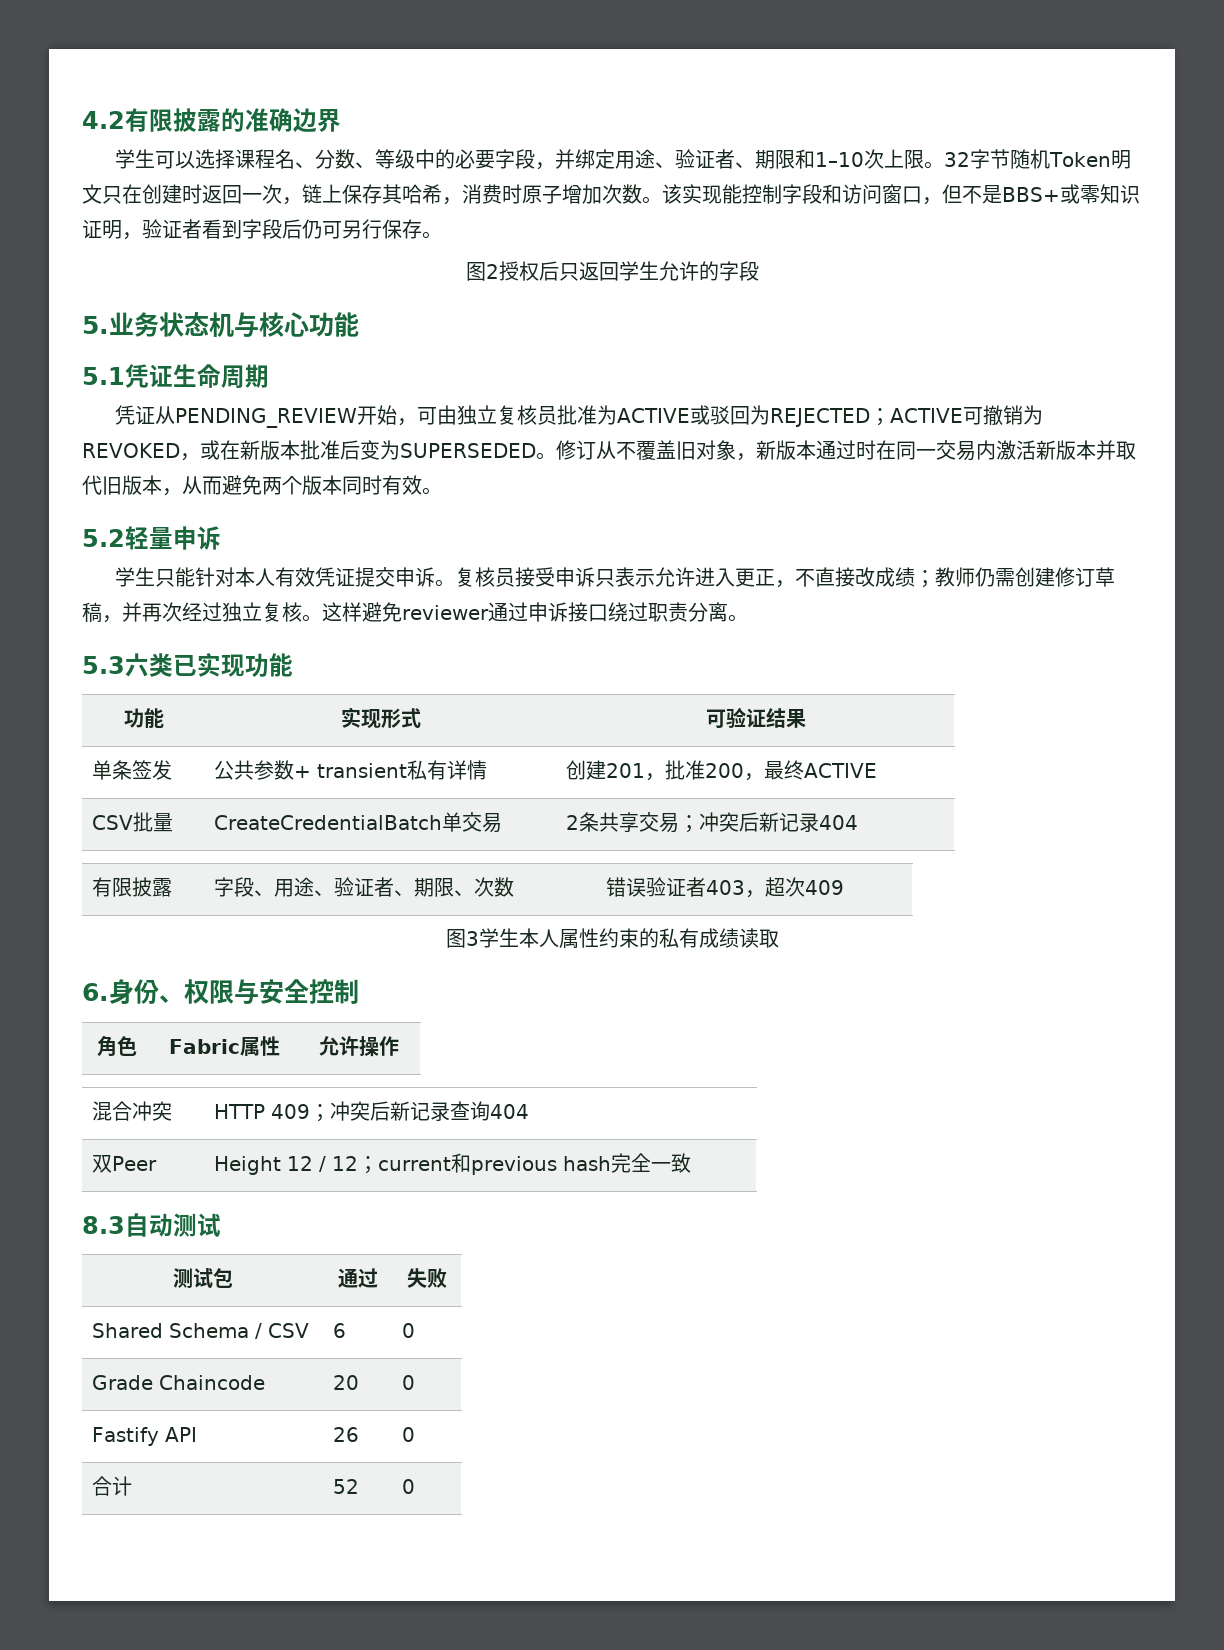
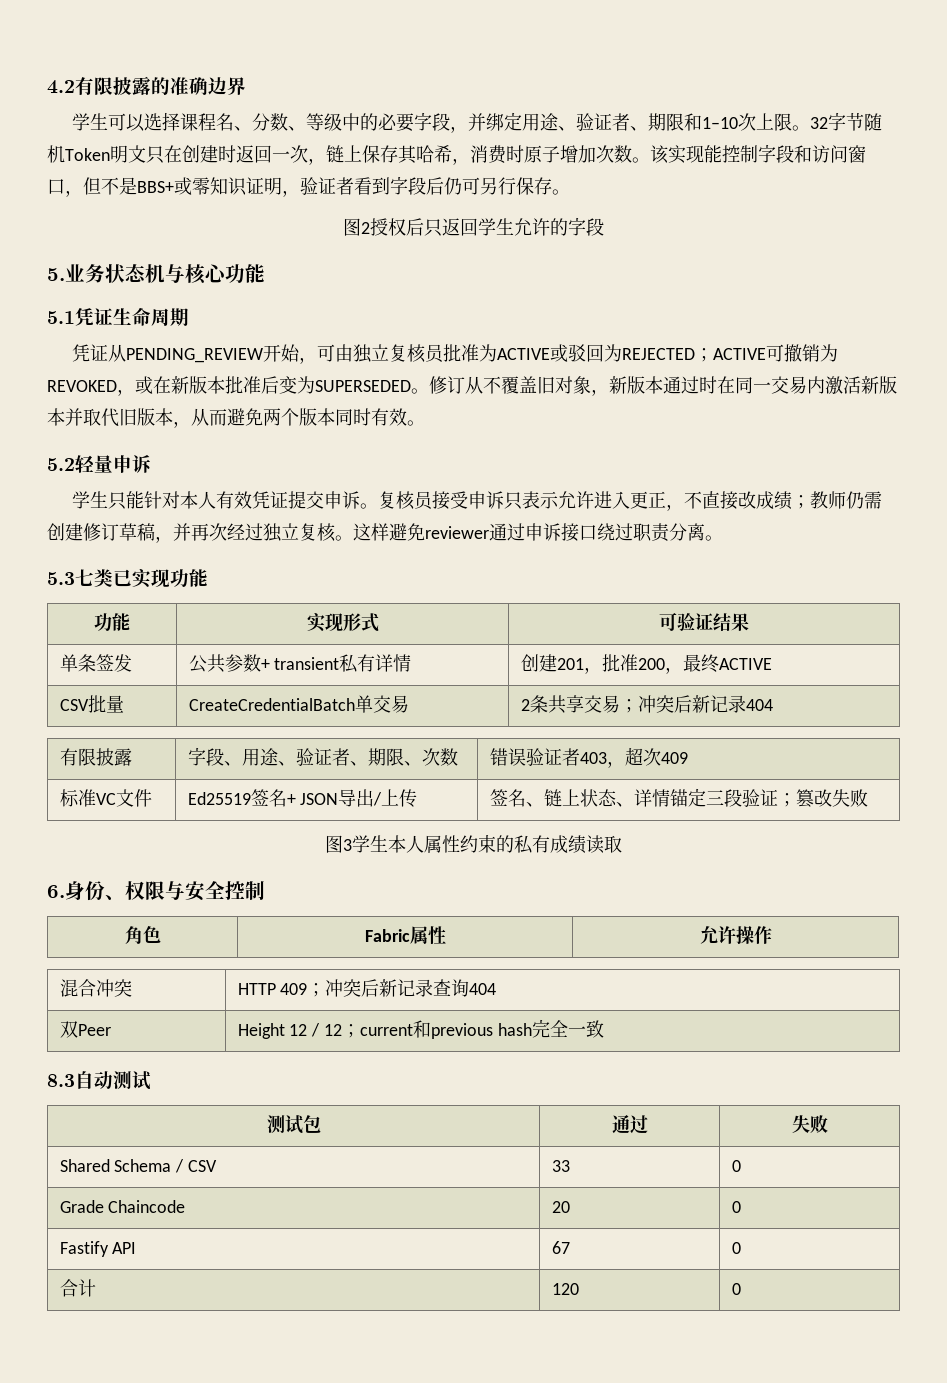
- 5.3六类已实现功能
+ 5.3七类已实现功能
+ 标准VC文件 | Ed25519签名+ JSON导出/上传 | 签名、链上状态、详情锚定三段验证；篡改失败
- Shared Schema / CSV | 6 | 0
+ Shared Schema / CSV | 33 | 0
- Fastify API | 26 | 0
+ Fastify API | 67 | 0
- 合计 | 52 | 0
+ 合计 | 120 | 0

